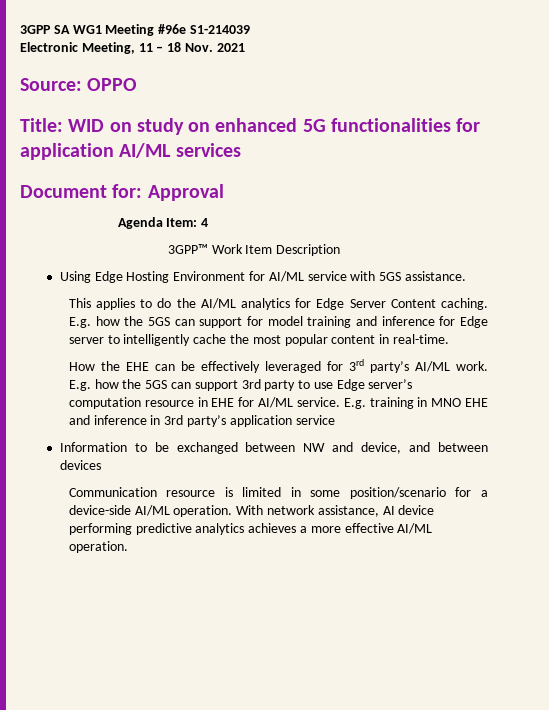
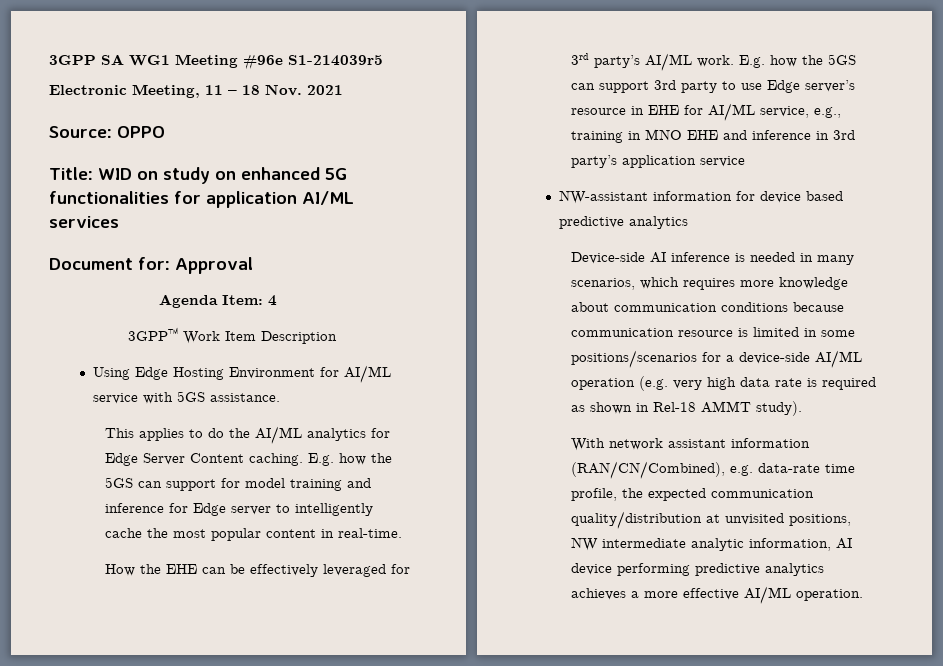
- 3GPP SA WG1 Meeting #96e S1-214039
+ 3GPP SA WG1 Meeting #96e S1-214039r5
- E.g. how the 5GS can support 3rd party to use Edge server’s computation resource in EHE for AI/ML service. E.g. training in MNO EHE and inference in 3rd party’s application service
+ E.g. how the 5GS can support 3rd party to use Edge server’s resource in EHE for AI/ML service, e.g., training in MNO EHE and inference in 3rd party’s application service
- Information to be exchanged between NW and device, and between devices
- Communication resource is limited in some position/scenario for a device-side AI/ML operation. With network assistance, AI device performing predictive analytics achieves a more effective AI/ML operation.
+ NW-assistant information for device based predictive analytics
+ Device-side AI inference is needed in many scenarios, which requires more knowledge about communication conditions because communication resource is limited in some positions/scenarios for a device-side AI/ML operation (e.g. very high data rate is required as shown in Rel-18 AMMT study).
+ With network assistant information (RAN/CN/Combined), e.g. data-rate time profile, the expected communication quality/distribution at unvisited positions, NW intermediate analytic information, AI device performing predictive analytics achieves a more effective AI/ML operation.

